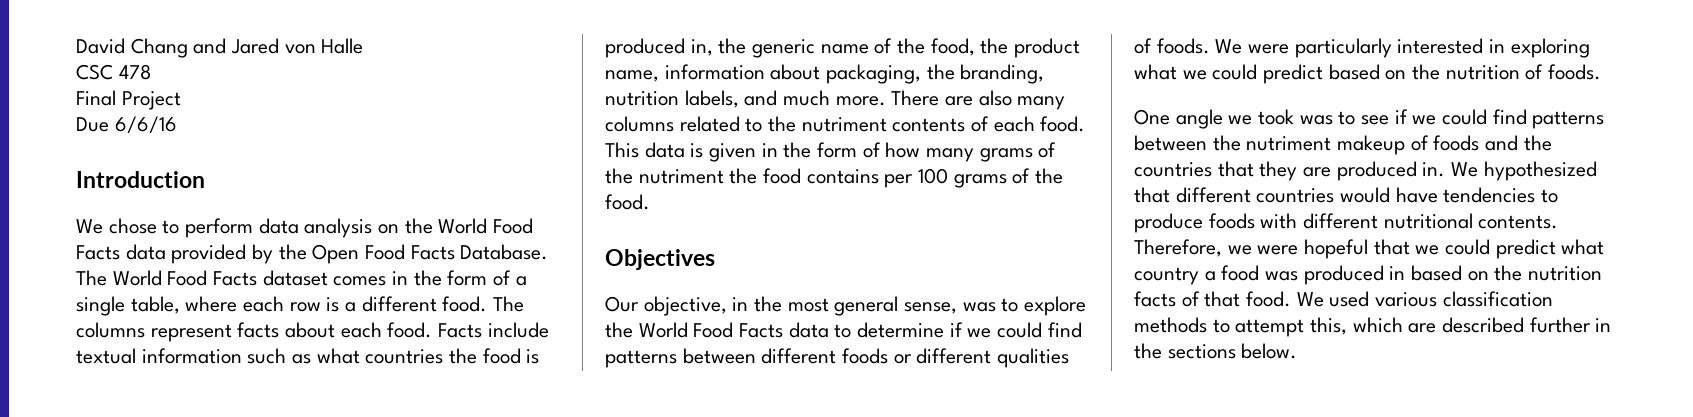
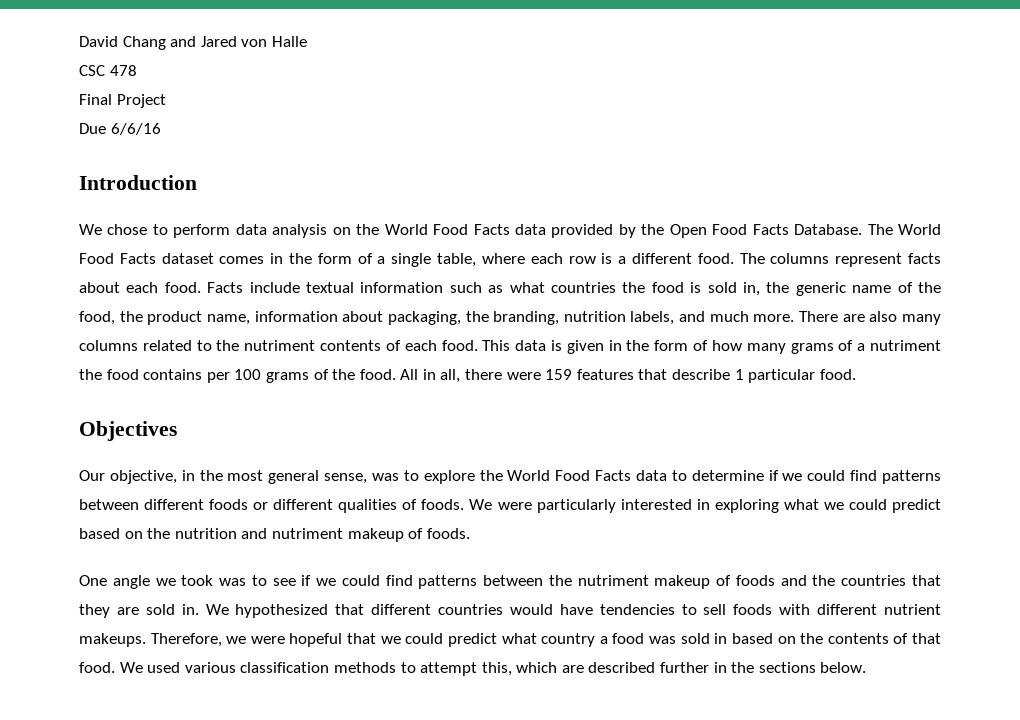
- Facts include textual information such as what countries the food is produced in, the generic name of the food, the product name, information about packaging, the branding, nutrition labels, and much more.
+ Facts include textual information such as what countries the food is sold in, the generic name of the food, the product name, information about packaging, the branding, nutrition labels, and much more.
- This data is given in the form of how many grams of the nutriment the food contains per 100 grams of the food.
+ This data is given in the form of how many grams of a nutriment the food contains per 100 grams of the food. All in all, there were 159 features that describe 1 particular food.
- We were particularly interested in exploring what we could predict based on the nutrition of foods.
+ We were particularly interested in exploring what we could predict based on the nutrition and nutriment makeup of foods.
- One angle we took was to see if we could find patterns between the nutriment makeup of foods and the countries that they are produced in.
+ One angle we took was to see if we could find patterns between the nutriment makeup of foods and the countries that they are sold in.
- We hypothesized that different countries would have tendencies to produce foods with different nutritional contents.
+ We hypothesized that different countries would have tendencies to sell foods with different nutrient makeups.
- Therefore, we were hopeful that we could predict what country a food was produced in based on the nutrition facts of that food.
+ Therefore, we were hopeful that we could predict what country a food was sold in based on the contents of that food.

